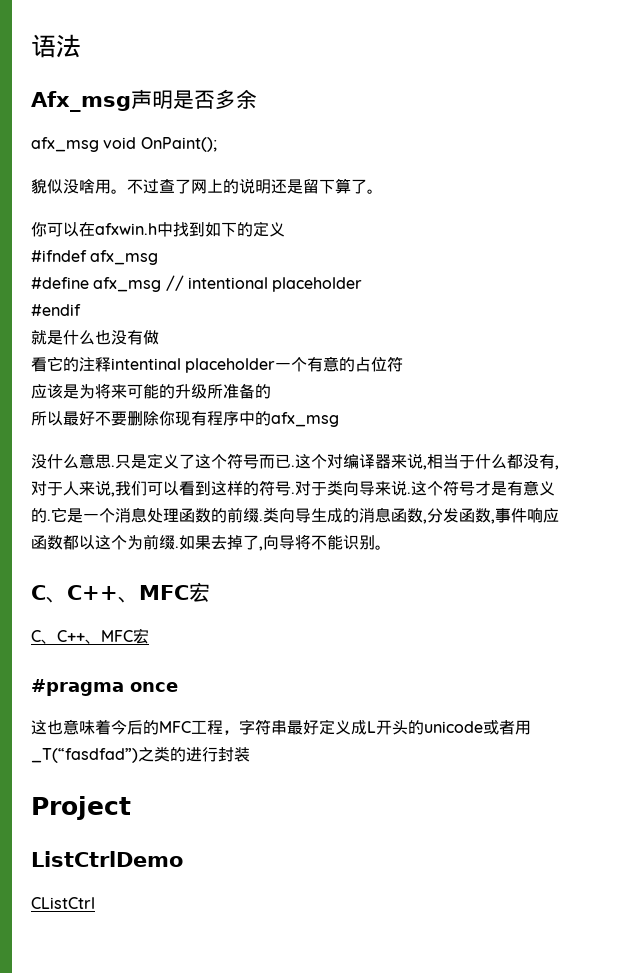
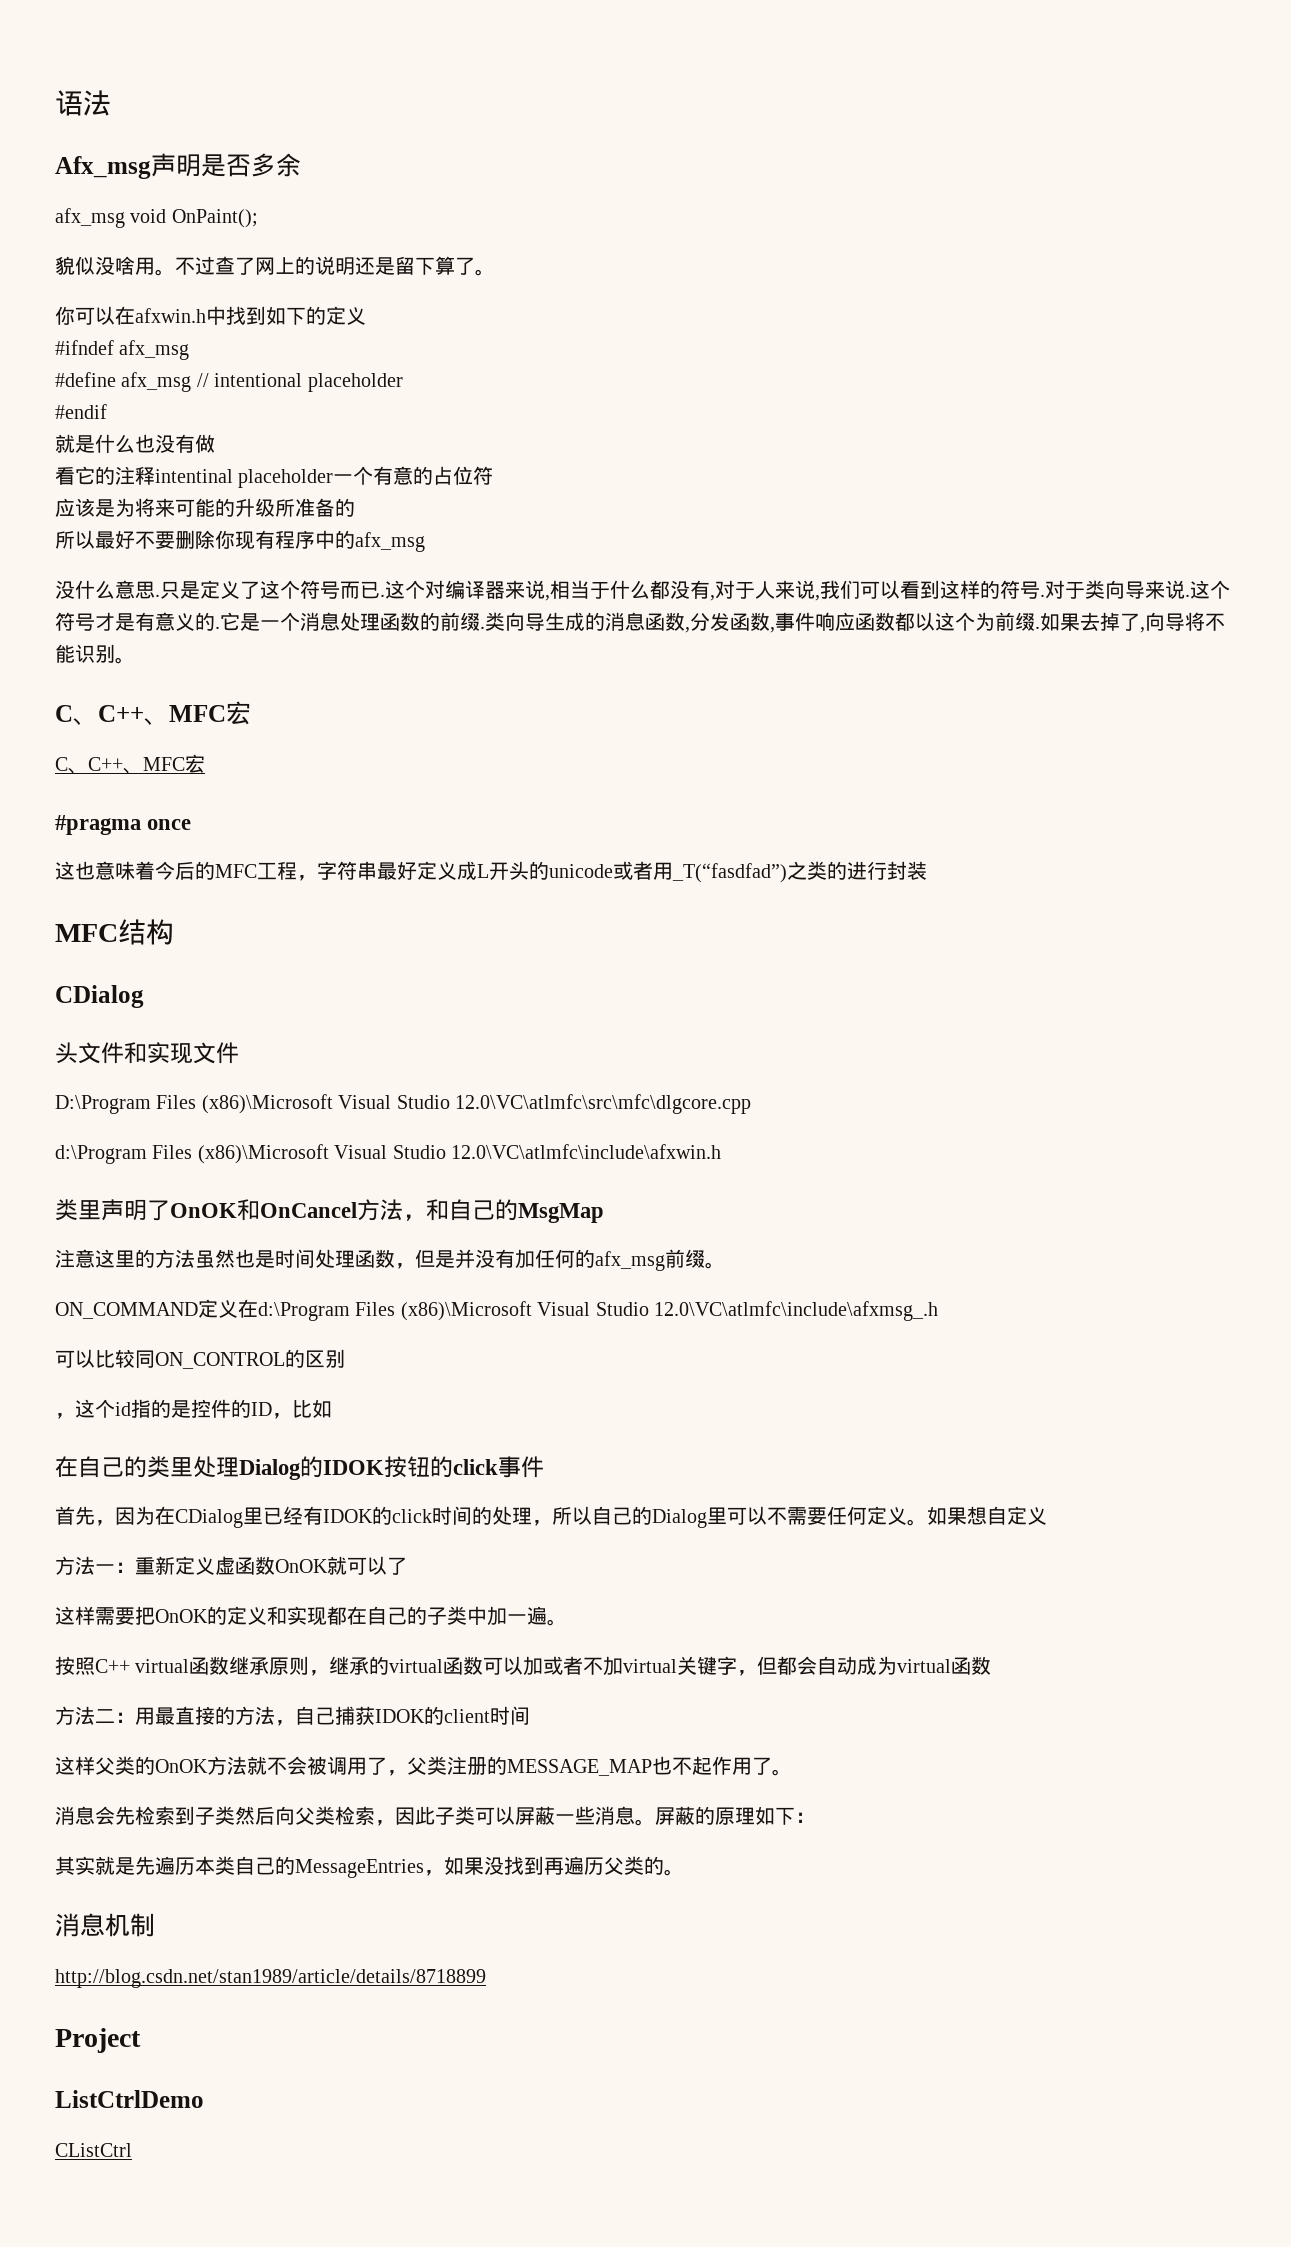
+ MFC结构
+ CDialog
+ 头文件和实现文件
+ D:\Program Files (x86)\Microsoft Visual Studio 12.0\VC\atlmfc\src\mfc\dlgcore.cpp
+ d:\Program Files (x86)\Microsoft Visual Studio 12.0\VC\atlmfc\include\afxwin.h
+ 类里声明了OnOK和OnCancel方法，和自己的MsgMap
+ 注意这里的方法虽然也是时间处理函数，但是并没有加任何的afx_msg前缀。
+ ON_COMMAND定义在d:\Program Files (x86)\Microsoft Visual Studio 12.0\VC\atlmfc\include\afxmsg_.h
+ 可以比较同ON_CONTROL的区别
+ ，这个id指的是控件的ID，比如
+ 在自己的类里处理Dialog的IDOK按钮的click事件
+ 首先，因为在CDialog里已经有IDOK的click时间的处理，所以自己的Dialog里可以不需要任何定义。如果想自定义
+ 方法一：重新定义虚函数OnOK就可以了
+ 这样需要把OnOK的定义和实现都在自己的子类中加一遍。
+ 按照C++ virtual函数继承原则，继承的virtual函数可以加或者不加virtual关键字，但都会自动成为virtual函数
+ 方法二：用最直接的方法，自己捕获IDOK的client时间
+ 这样父类的OnOK方法就不会被调用了，父类注册的MESSAGE_MAP也不起作用了。
+ 消息会先检索到子类然后向父类检索，因此子类可以屏蔽一些消息。屏蔽的原理如下：
+ 其实就是先遍历本类自己的MessageEntries，如果没找到再遍历父类的。
+ 消息机制
+ http://blog.csdn.net/stan1989/article/details/8718899

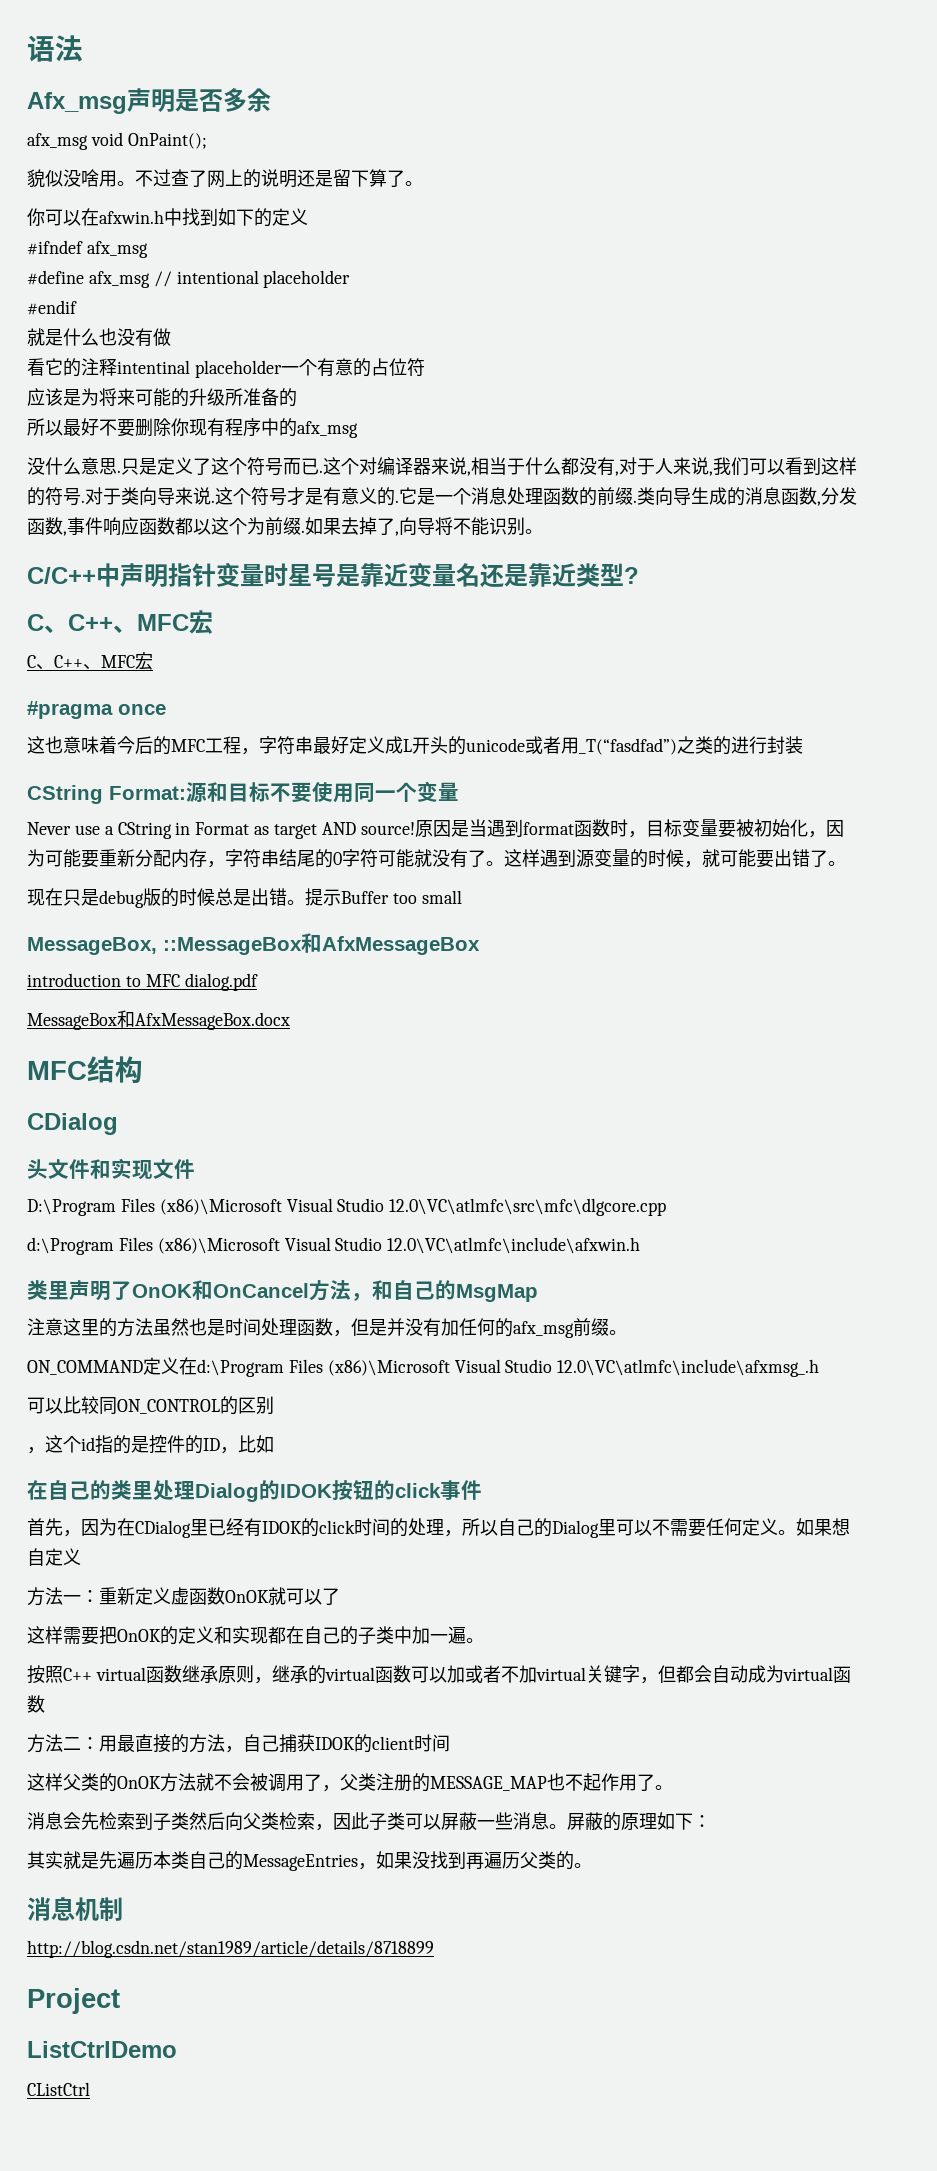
+ C/C++中声明指针变量时星号是靠近变量名还是靠近类型?
+ CString Format:源和目标不要使用同一个变量
+ Never use a CString in Format as target AND source!原因是当遇到format函数时，目标变量要被初始化，因为可能要重新分配内存，字符串结尾的0字符可能就没有了。这样遇到源变量的时候，就可能要出错了。
+ 现在只是debug版的时候总是出错。提示Buffer too small
+ MessageBox, ::MessageBox和AfxMessageBox
+ introduction to MFC dialog.pdf
+ MessageBox和AfxMessageBox.docx

